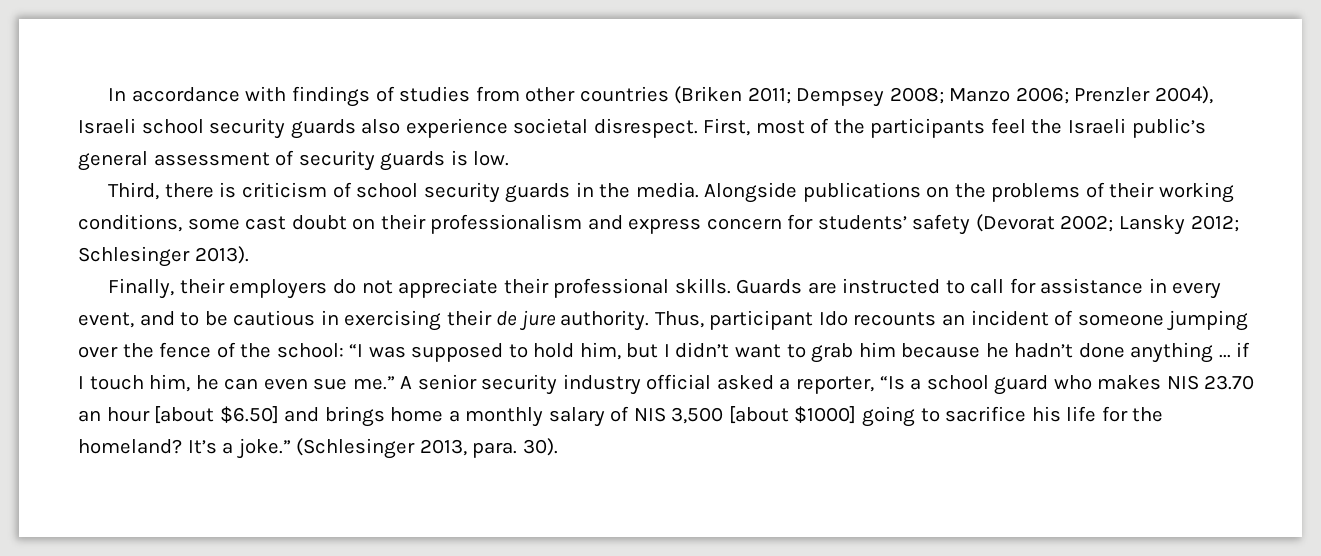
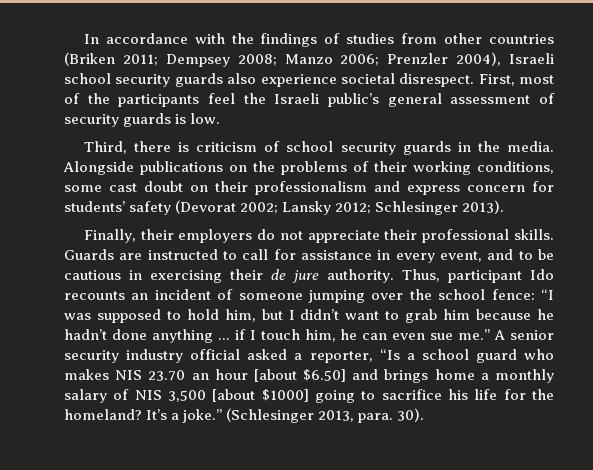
- In accordance with findings of studies from other countries (Briken 2011; Dempsey 2008; Manzo 2006; Prenzler 2004), Israeli school security guards also experience societal disrespect.
+ In accordance with the findings of studies from other countries (Briken 2011; Dempsey 2008; Manzo 2006; Prenzler 2004), Israeli school security guards also experience societal disrespect.
- Thus, participant Ido recounts an incident of someone jumping over the fence of the school: “I was supposed to hold him, but I didn’t want to grab him because he hadn’t done anything ... if I touch him, he can even sue me.”
+ Thus, participant Ido recounts an incident of someone jumping over the school fence: “I was supposed to hold him, but I didn’t want to grab him because he hadn’t done anything ... if I touch him, he can even sue me.”

